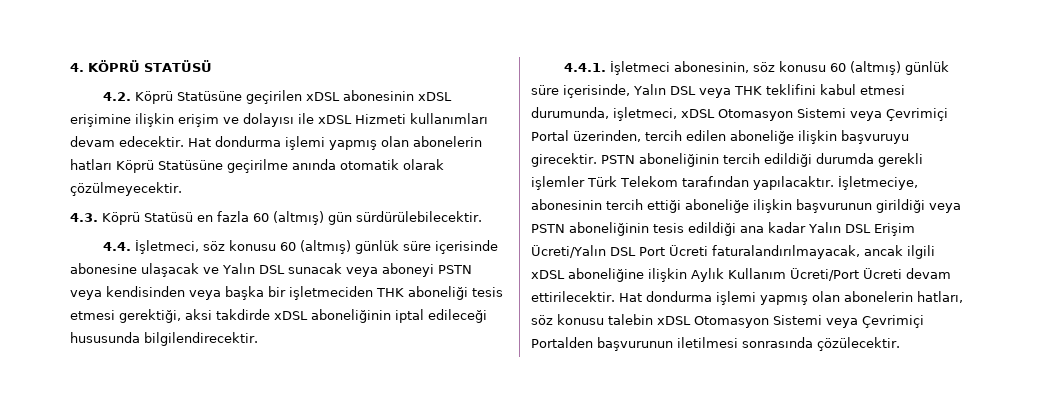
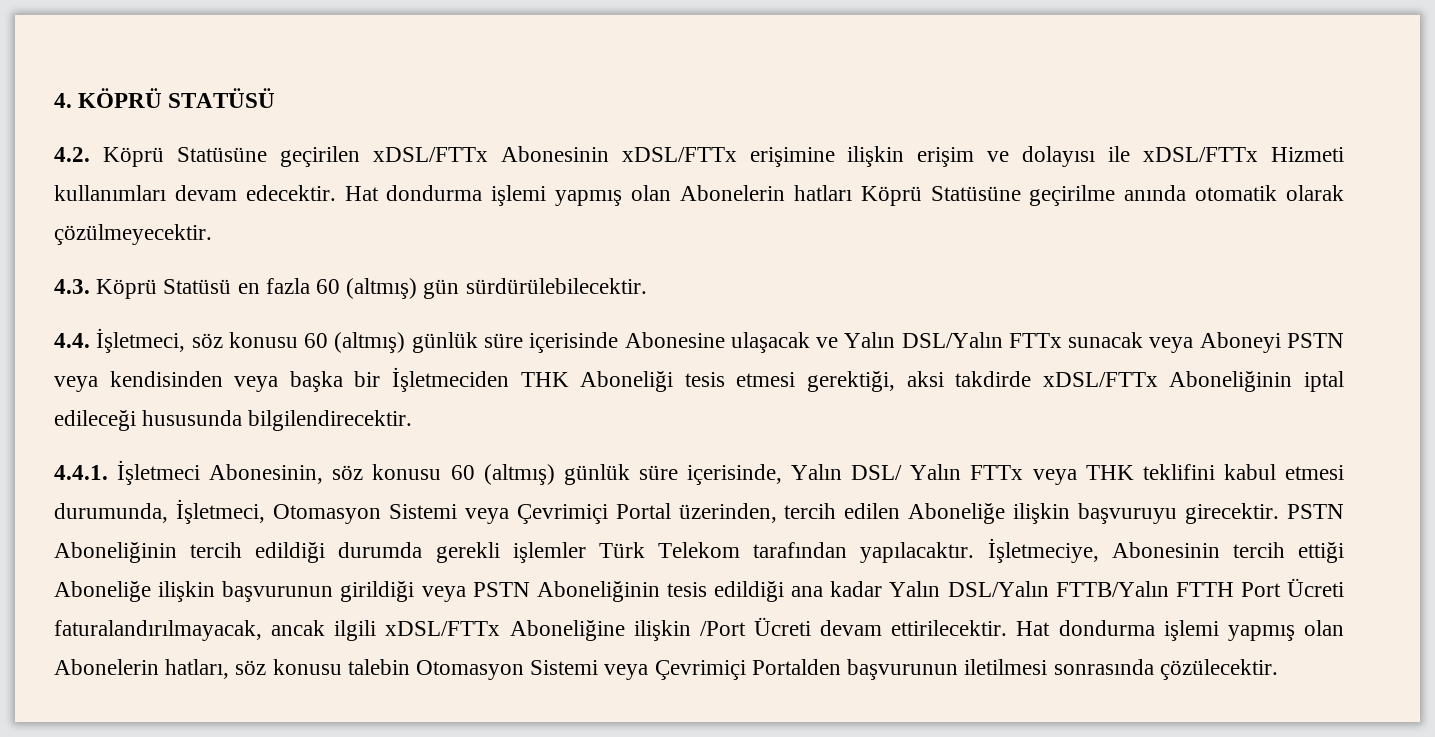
- 4.2. Köprü Statüsüne geçirilen xDSL abonesinin xDSL erişimine ilişkin erişim ve dolayısı ile xDSL Hizmeti kullanımları devam edecektir.
+ 4.2. Köprü Statüsüne geçirilen xDSL/FTTx Abonesinin xDSL/FTTx erişimine ilişkin erişim ve dolayısı ile xDSL/FTTx Hizmeti kullanımları devam edecektir.
- Hat dondurma işlemi yapmış olan abonelerin hatları Köprü Statüsüne geçirilme anında otomatik olarak çözülmeyecektir.
+ Hat dondurma işlemi yapmış olan Abonelerin hatları Köprü Statüsüne geçirilme anında otomatik olarak çözülmeyecektir.
- 4.4. İşletmeci, söz konusu 60 (altmış) günlük süre içerisinde abonesine ulaşacak ve Yalın DSL sunacak veya aboneyi PSTN veya kendisinden veya başka bir işletmeciden THK aboneliği tesis etmesi gerektiği, aksi takdirde xDSL aboneliğinin iptal edileceği hususunda bilgilendirecektir.
+ 4.4. İşletmeci, söz konusu 60 (altmış) günlük süre içerisinde Abonesine ulaşacak ve Yalın DSL/Yalın FTTx sunacak veya Aboneyi PSTN veya kendisinden veya başka bir İşletmeciden THK Aboneliği tesis etmesi gerektiği, aksi takdirde xDSL/FTTx Aboneliğinin iptal edileceği hususunda bilgilendirecektir.
- 4.4.1. İşletmeci abonesinin, söz konusu 60 (altmış) günlük süre içerisinde, Yalın DSL veya THK teklifini kabul etmesi durumunda, işletmeci, xDSL Otomasyon Sistemi veya Çevrimiçi Portal üzerinden, tercih edilen aboneliğe ilişkin başvuruyu girecektir.
+ 4.4.1. İşletmeci Abonesinin, söz konusu 60 (altmış) günlük süre içerisinde, Yalın DSL/ Yalın FTTx veya THK teklifini kabul etmesi durumunda, İşletmeci, Otomasyon Sistemi veya Çevrimiçi Portal üzerinden, tercih edilen Aboneliğe ilişkin başvuruyu girecektir.
- PSTN aboneliğinin tercih edildiği durumda gerekli işlemler Türk Telekom tarafından yapılacaktır.
+ PSTN Aboneliğinin tercih edildiği durumda gerekli işlemler Türk Telekom tarafından yapılacaktır.
- İşletmeciye, abonesinin tercih ettiği aboneliğe ilişkin başvurunun girildiği veya PSTN aboneliğinin tesis edildiği ana kadar Yalın DSL Erişim Ücreti/Yalın DSL Port Ücreti faturalandırılmayacak, ancak ilgili xDSL aboneliğine ilişkin Aylık Kullanım Ücreti/Port Ücreti devam ettirilecektir.
+ İşletmeciye, Abonesinin tercih ettiği Aboneliğe ilişkin başvurunun girildiği veya PSTN Aboneliğinin tesis edildiği ana kadar Yalın DSL/Yalın FTTB/Yalın FTTH Port Ücreti faturalandırılmayacak, ancak ilgili xDSL/FTTx Aboneliğine ilişkin /Port Ücreti devam ettirilecektir.
- Hat dondurma işlemi yapmış olan abonelerin hatları, söz konusu talebin xDSL Otomasyon Sistemi veya Çevrimiçi Portalden başvurunun iletilmesi sonrasında çözülecektir.
+ Hat dondurma işlemi yapmış olan Abonelerin hatları, söz konusu talebin Otomasyon Sistemi veya Çevrimiçi Portalden başvurunun iletilmesi sonrasında çözülecektir.

